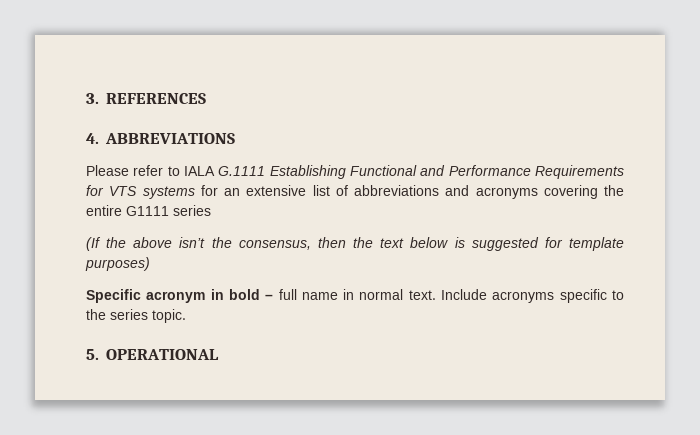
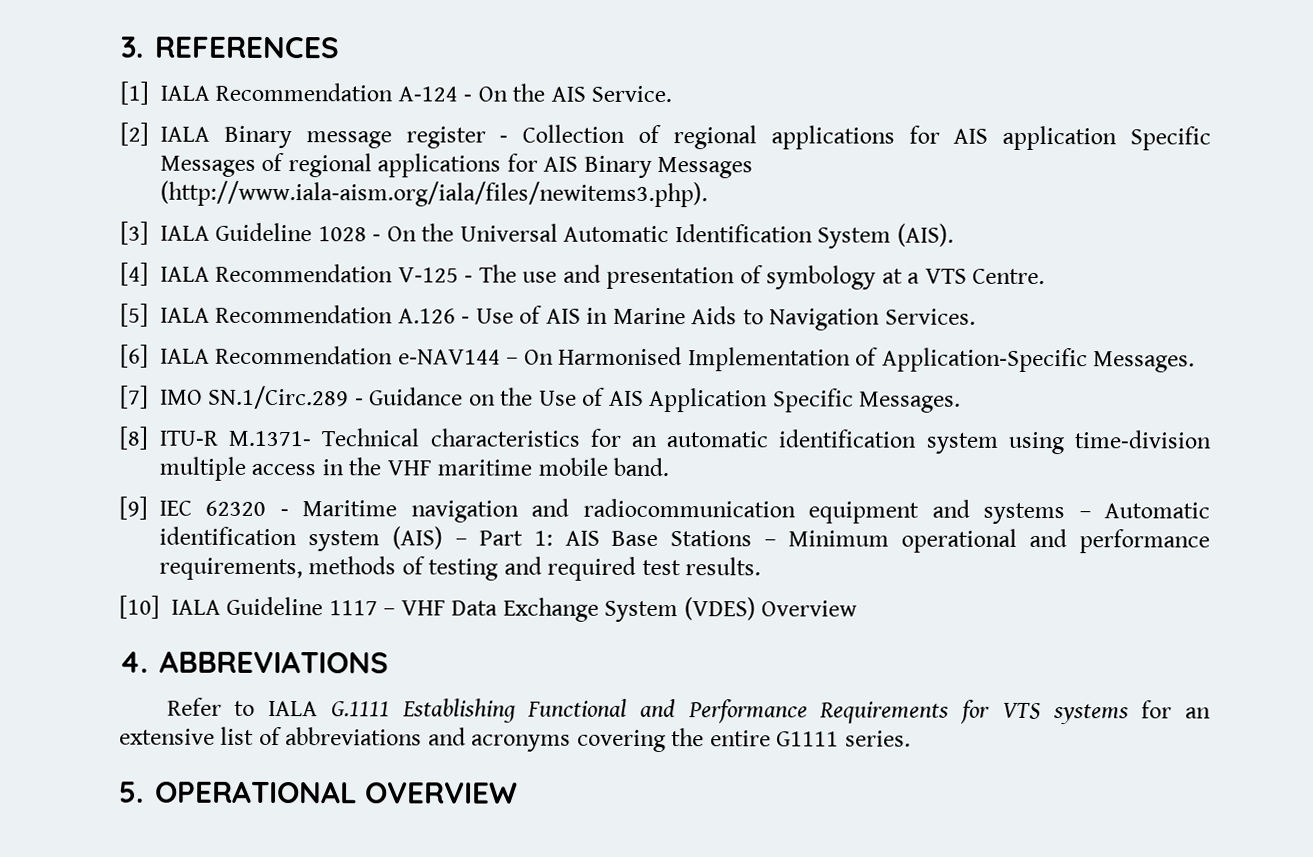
+ [1] IALA Recommendation A‐124 ‐ On the AIS Service.
+ [2] IALA Binary message register ‐ Collection of regional applications for AIS application Specific Messages of regional applications for AIS Binary Messages (http://www.iala‐aism.org/iala/files/newitems3.php).
+ [3] IALA Guideline 1028 ‐ On the Universal Automatic Identification System (AIS).
+ [4] IALA Recommendation V‐125 ‐ The use and presentation of symbology at a VTS Centre.
+ [5] IALA Recommendation A.126 ‐ Use of AIS in Marine Aids to Navigation Services.
+ [6] IALA Recommendation e‐NAV144 – On Harmonised Implementation of Application‐Specific Messages.
+ [7] IMO SN.1/Circ.289 ‐ Guidance on the Use of AIS Application Specific Messages.
+ [8] ITU‐R M.1371‐ Technical characteristics for an automatic identification system using time‐division multiple access in the VHF maritime mobile band.
+ [9] IEC 62320 ‐ Maritime navigation and radiocommunication equipment and systems – Automatic identification system (AIS) – Part 1: AIS Base Stations – Minimum operational and performance requirements, methods of testing and required test results.
+ [10] IALA Guideline 1117 – VHF Data Exchange System (VDES) Overview
- Please refer to IALA G.1111 Establishing Functional and Performance Requirements for VTS systems for an extensive list of abbreviations and acronyms covering the entire G1111 series
- (If the above isn’t the consensus, then the text below is suggested for template purposes)
- Specific acronym in bold – full name in normal text. Include acronyms specific to the series topic.
+ Refer to IALA G.1111 Establishing Functional and Performance Requirements for VTS systems for an extensive list of abbreviations and acronyms covering the entire G1111 series.
- 5. OPERATIONAL
+ 5. OPERATIONAL OVERVIEW

